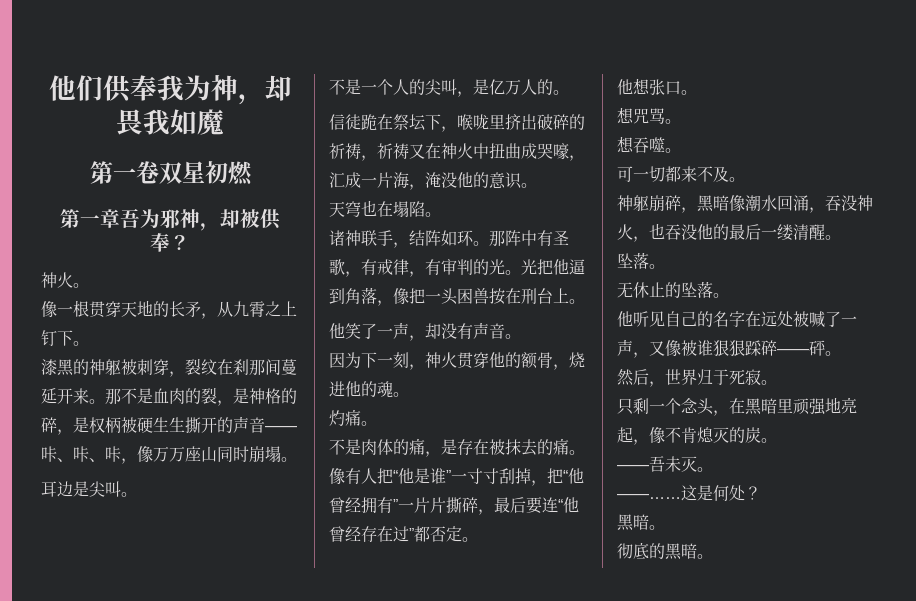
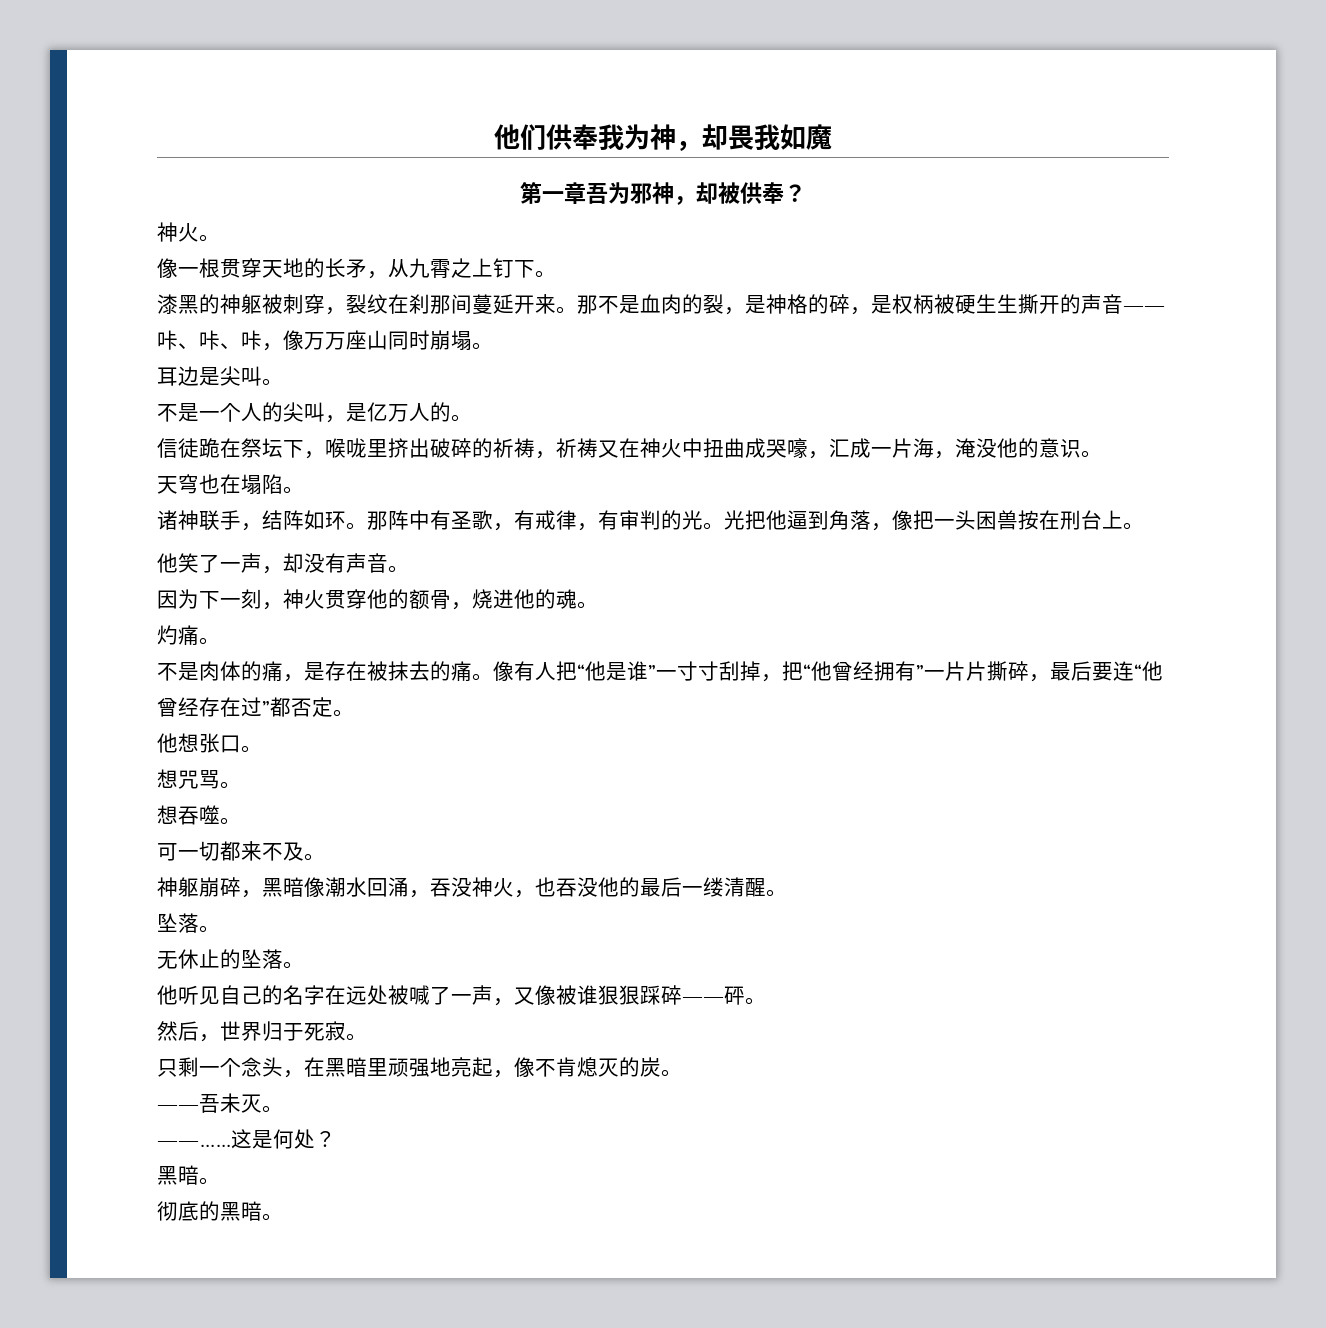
- 第一卷双星初燃

